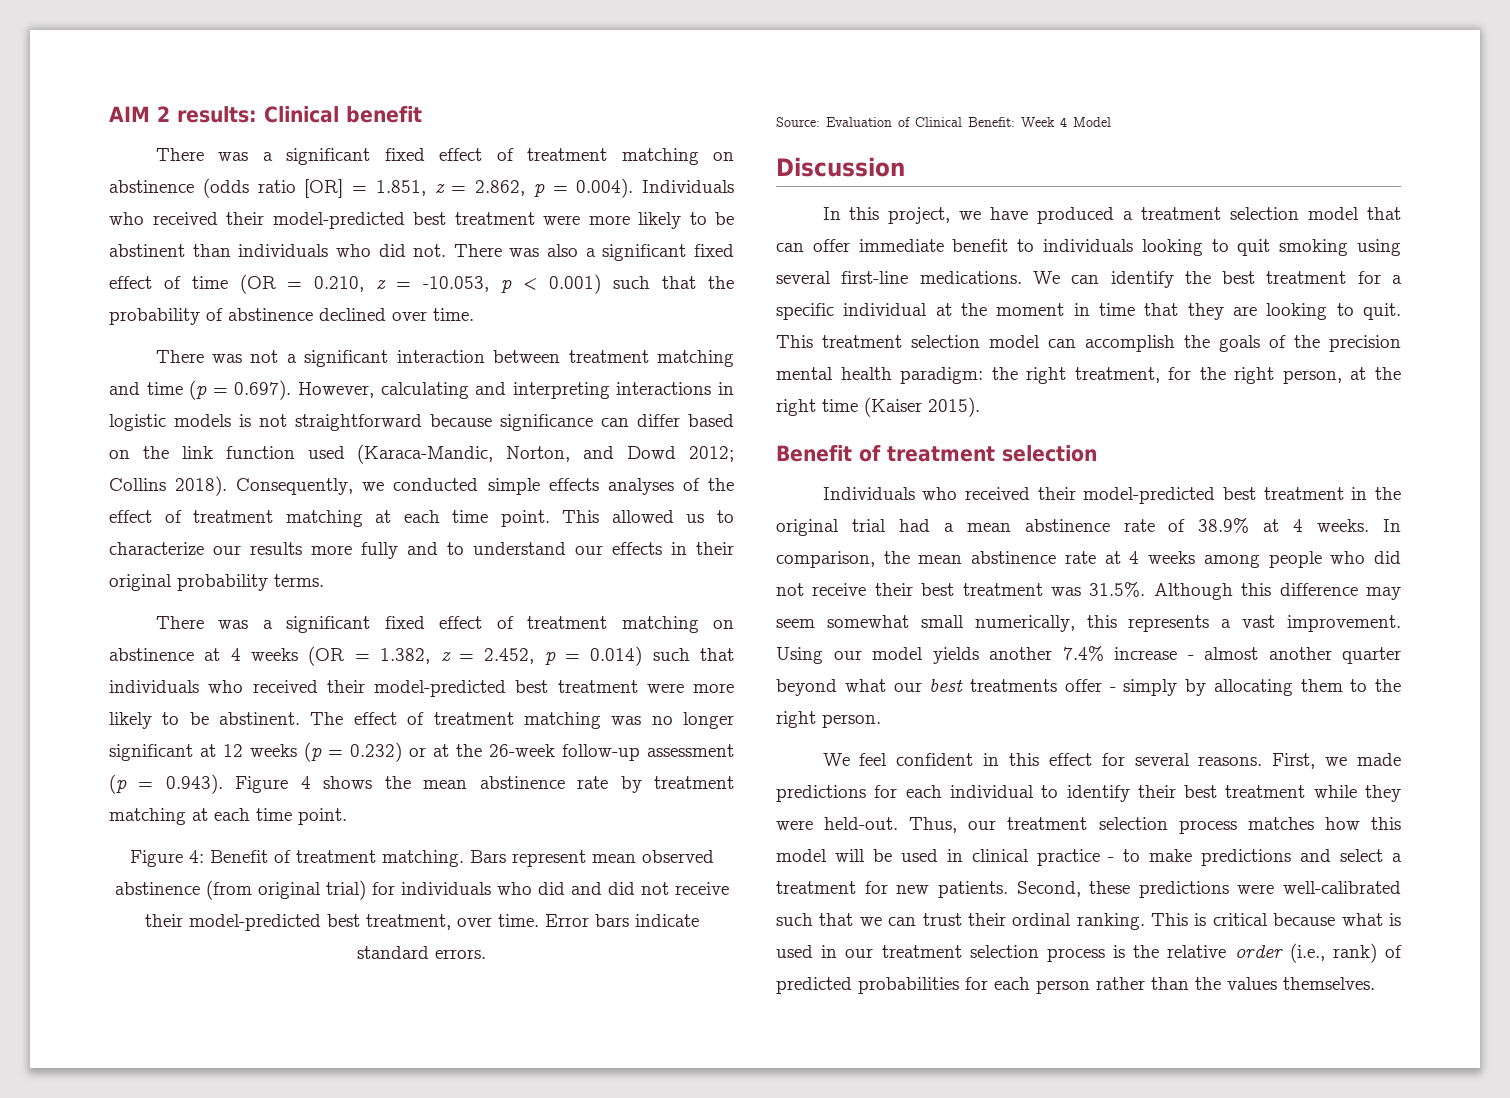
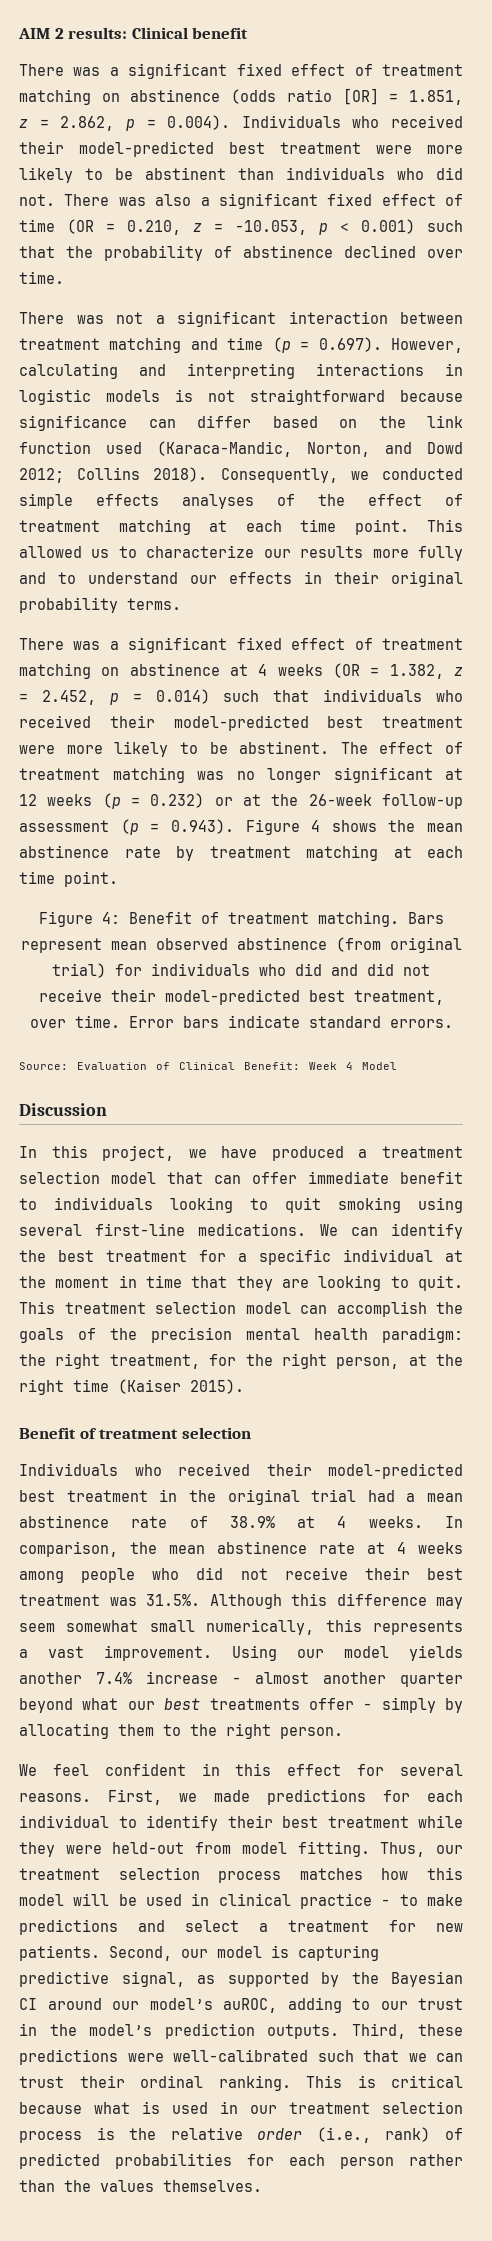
- First, we made predictions for each individual to identify their best treatment while they were held-out.
+ First, we made predictions for each individual to identify their best treatment while they were held-out from model fitting.
- Second, these predictions were well-calibrated such that we can trust their ordinal ranking.
+ Second, our model is capturing predictive signal, as supported by the Bayesian CI around our model’s auROC, adding to our trust in the model’s prediction outputs. Third, these predictions were well-calibrated such that we can trust their ordinal ranking.

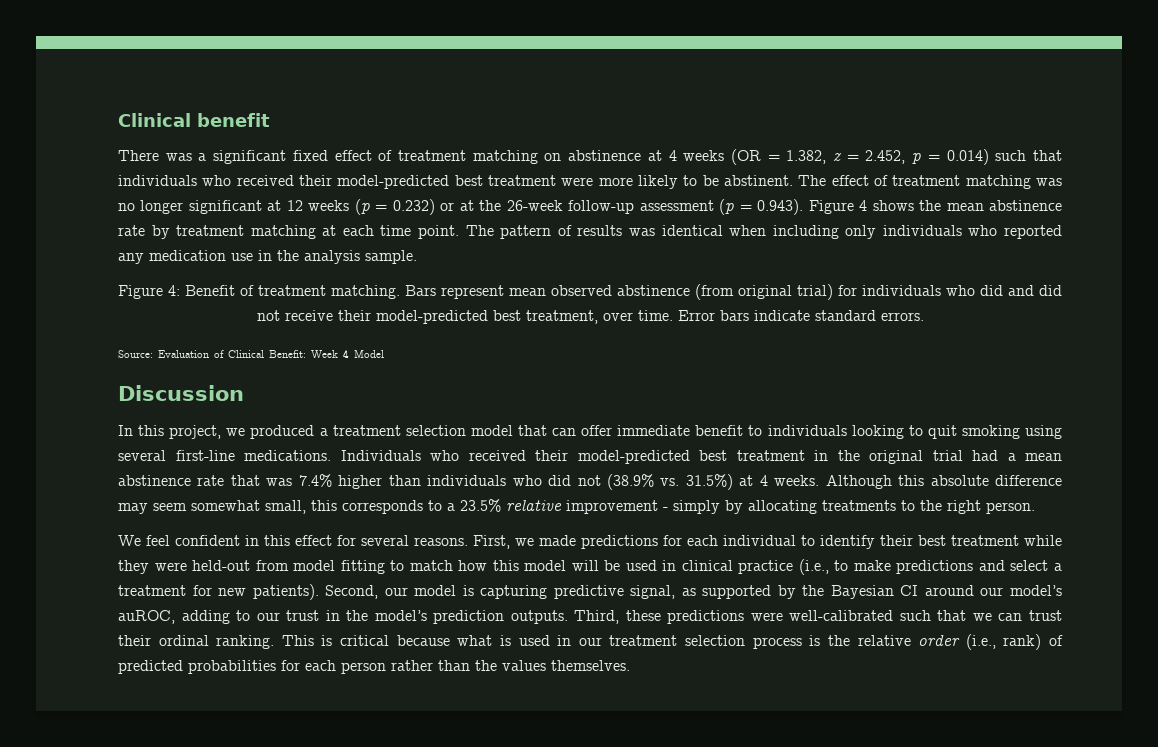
- AIM 2 results: Clinical benefit
+ Clinical benefit
- There was a significant fixed effect of treatment matching on abstinence (odds ratio [OR] = 1.851, z = 2.862, p = 0.004). Individuals who received their model-predicted best treatment were more likely to be abstinent than individuals who did not. There was also a significant fixed effect of time (OR = 0.210, z = -10.053, p < 0.001) such that the probability of abstinence declined over time.
- There was not a significant interaction between treatment matching and time (p = 0.697). However, calculating and interpreting interactions in logistic models is not straightforward because significance can differ based on the link function used (Karaca-Mandic, Norton, and Dowd 2012; Collins 2018). Consequently, we conducted simple effects analyses of the effect of treatment matching at each time point. This allowed us to characterize our results more fully and to understand our effects in their original probability terms.
+ The pattern of results was identical when including only individuals who reported any medication use in the analysis sample.
- In this project, we have produced a treatment selection model that can offer immediate benefit to individuals looking to quit smoking using several first-line medications. We can identify the best treatment for a specific individual at the moment in time that they are looking to quit. This treatment selection model can accomplish the goals of the precision mental health paradigm: the right treatment, for the right person, at the right time (Kaiser 2015).
- Benefit of treatment selection
- Individuals who received their model-predicted best treatment in the original trial had a mean abstinence rate of 38.9% at 4 weeks. In comparison, the mean abstinence rate at 4 weeks among people who did not receive their best treatment was 31.5%. Although this difference may seem somewhat small numerically, this represents a vast improvement. Using our model yields another 7.4% increase - almost another quarter beyond what our best treatments offer - simply by allocating them to the right person.
+ In this project, we produced a treatment selection model that can offer immediate benefit to individuals looking to quit smoking using several first-line medications. Individuals who received their model-predicted best treatment in the original trial had a mean abstinence rate that was 7.4% higher than individuals who did not (38.9% vs. 31.5%) at 4 weeks. Although this absolute difference may seem somewhat small, this corresponds to a 23.5% relative improvement - simply by allocating treatments to the right person.
- First, we made predictions for each individual to identify their best treatment while they were held-out from model fitting. Thus, our treatment selection process matches how this model will be used in clinical practice - to make predictions and select a treatment for new patients.
+ First, we made predictions for each individual to identify their best treatment while they were held-out from model fitting to match how this model will be used in clinical practice (i.e., to make predictions and select a treatment for new patients).

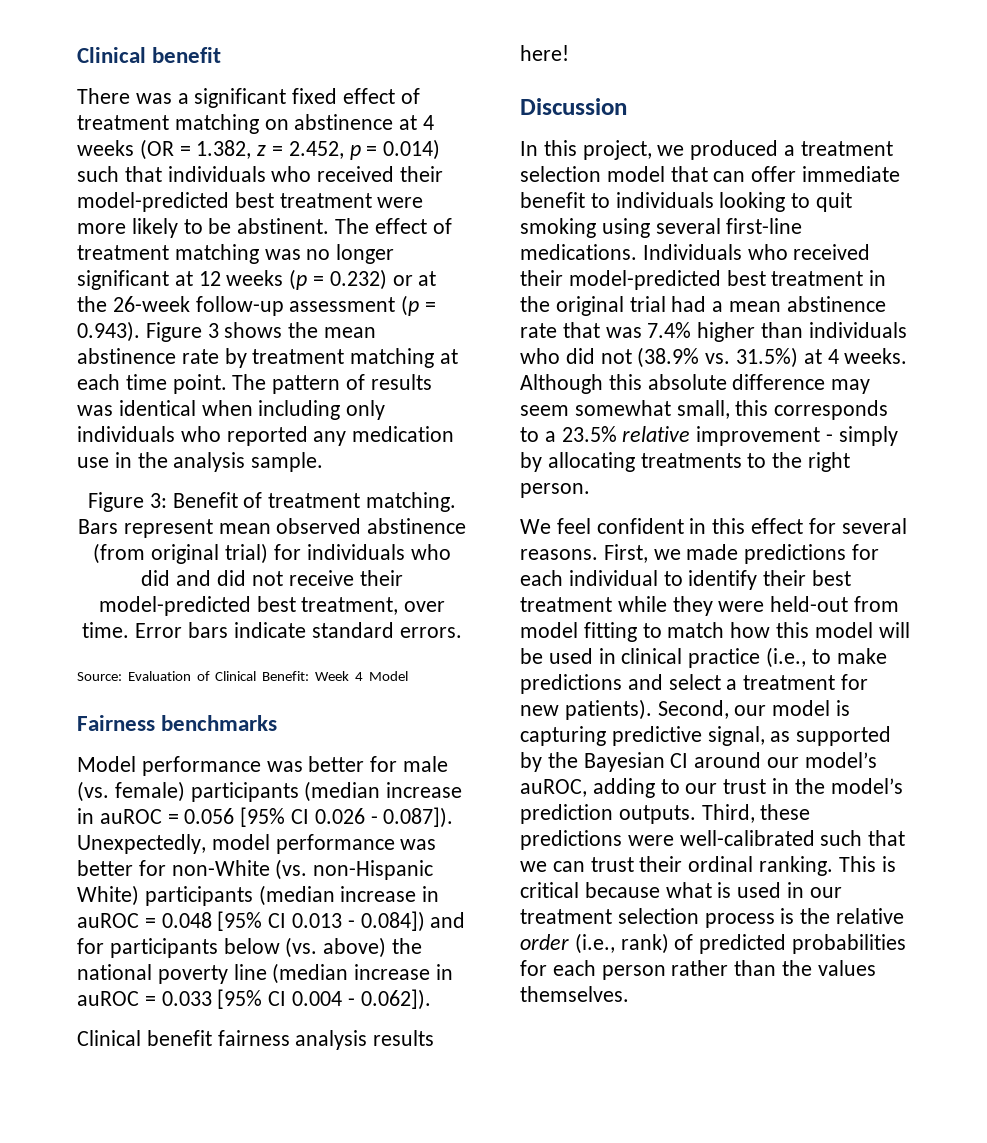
- The effect of treatment matching was no longer significant at 12 weeks (p = 0.232) or at the 26-week follow-up assessment (p = 0.943). Figure 4 shows the mean abstinence rate by treatment matching at each time point.
+ The effect of treatment matching was no longer significant at 12 weeks (p = 0.232) or at the 26-week follow-up assessment (p = 0.943). Figure 3 shows the mean abstinence rate by treatment matching at each time point.
- Figure 4: Benefit of treatment matching.
+ Figure 3: Benefit of treatment matching.
+ Fairness benchmarks
+ Model performance was better for male (vs. female) participants (median increase in auROC = 0.056 [95% CI 0.026 - 0.087]). Unexpectedly, model performance was better for non-White (vs. non-Hispanic White) participants (median increase in auROC = 0.048 [95% CI 0.013 - 0.084]) and for participants below (vs. above) the national poverty line (median increase in auROC = 0.033 [95% CI 0.004 - 0.062]).
+ Clinical benefit fairness analysis results here!

